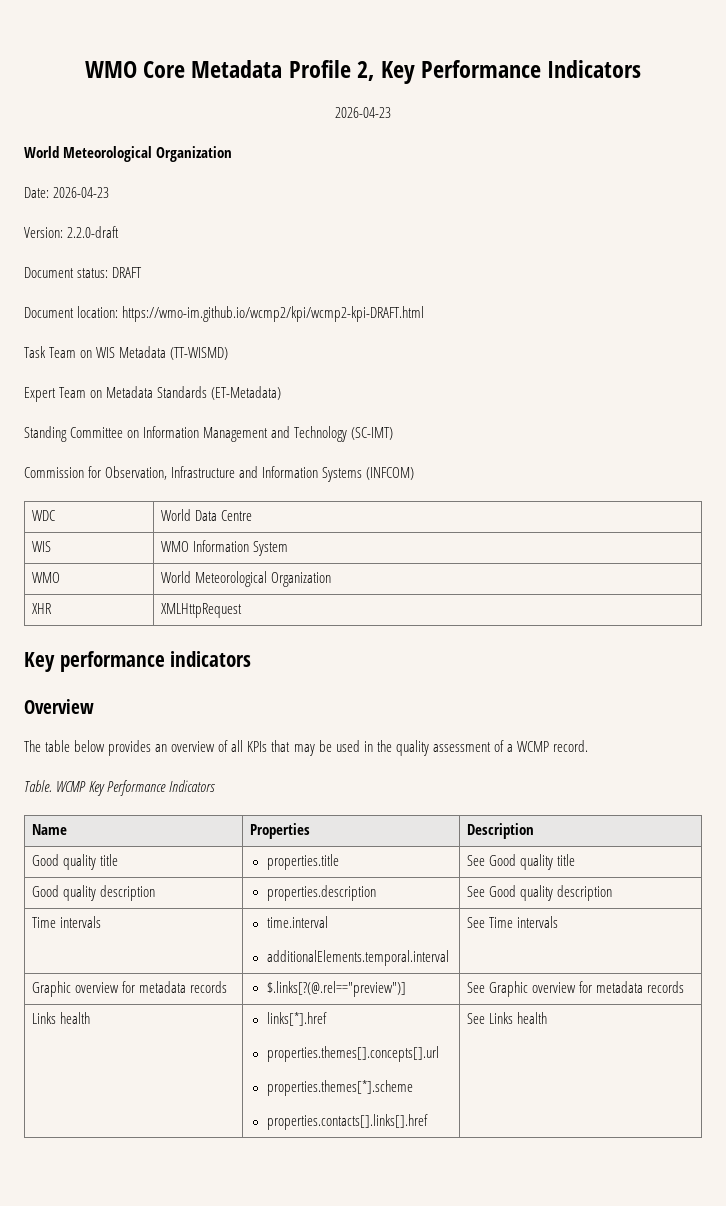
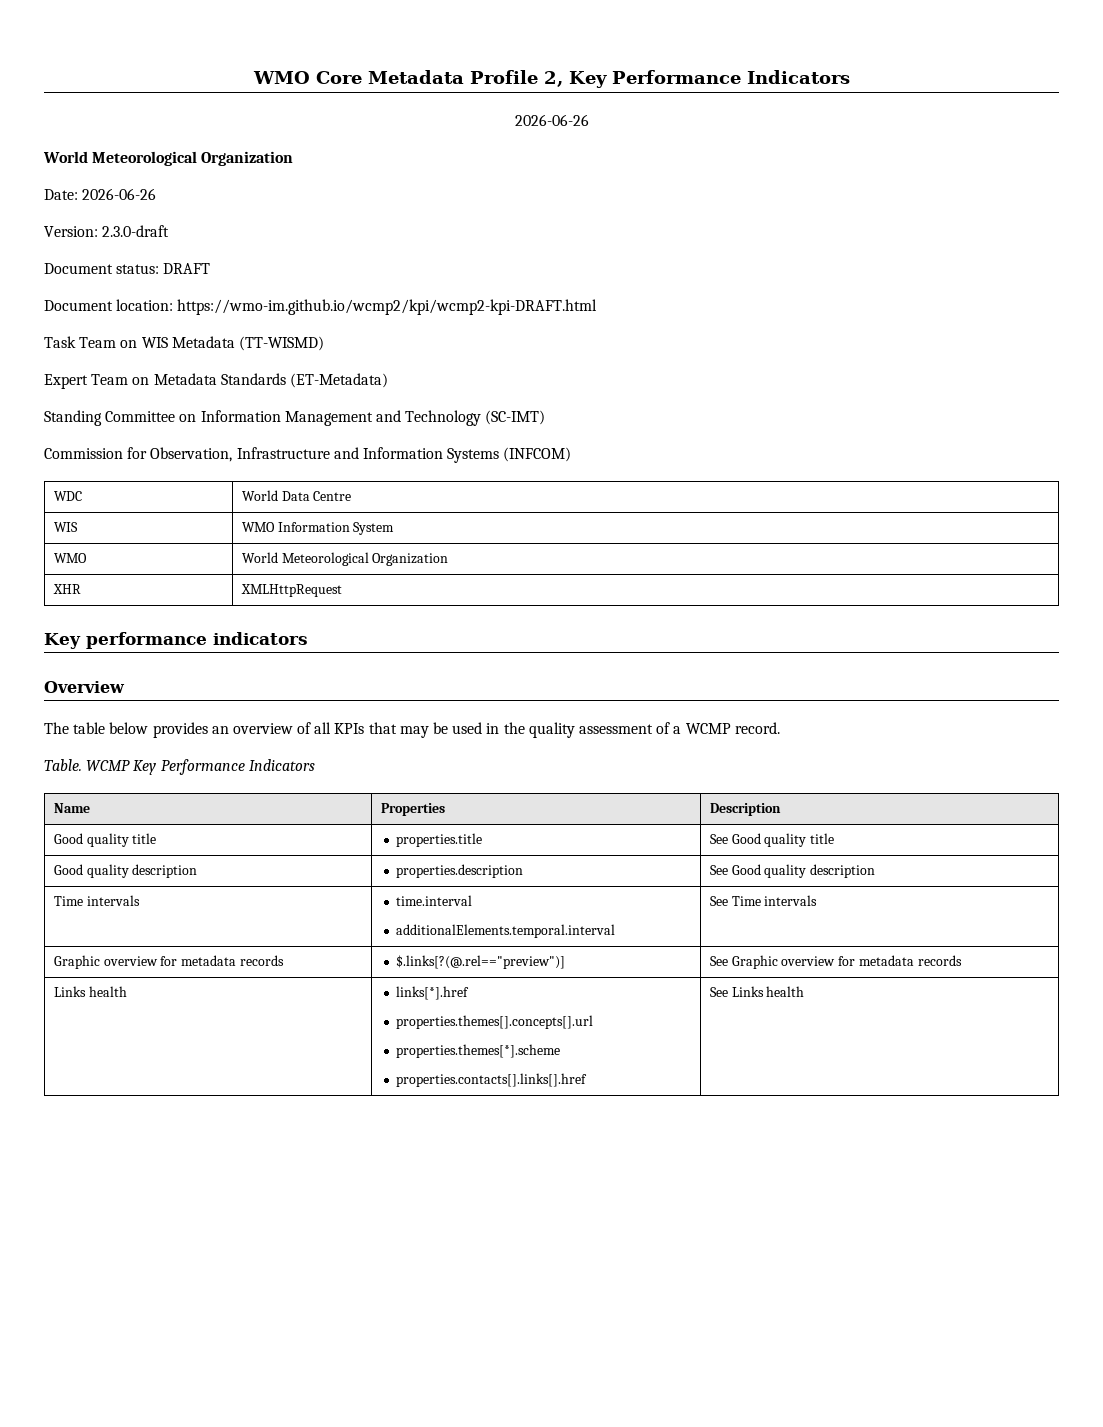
  WMO Core Metadata Profile 2, Key Performance Indicators
- 2026-04-23
+ 2026-06-26
- Date: 2026-04-23
+ Date: 2026-06-26
- Version: 2.2.0-draft
+ Version: 2.3.0-draft

